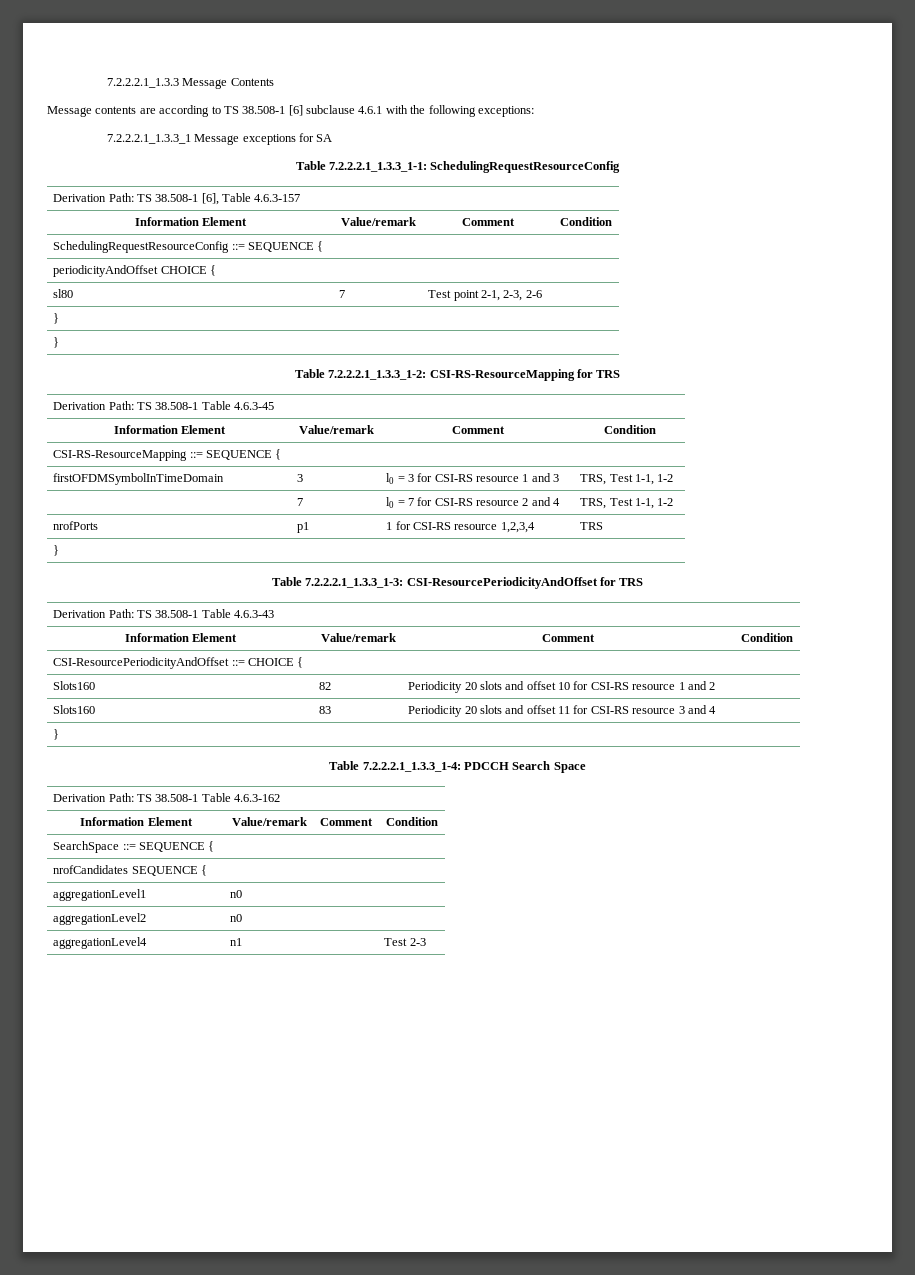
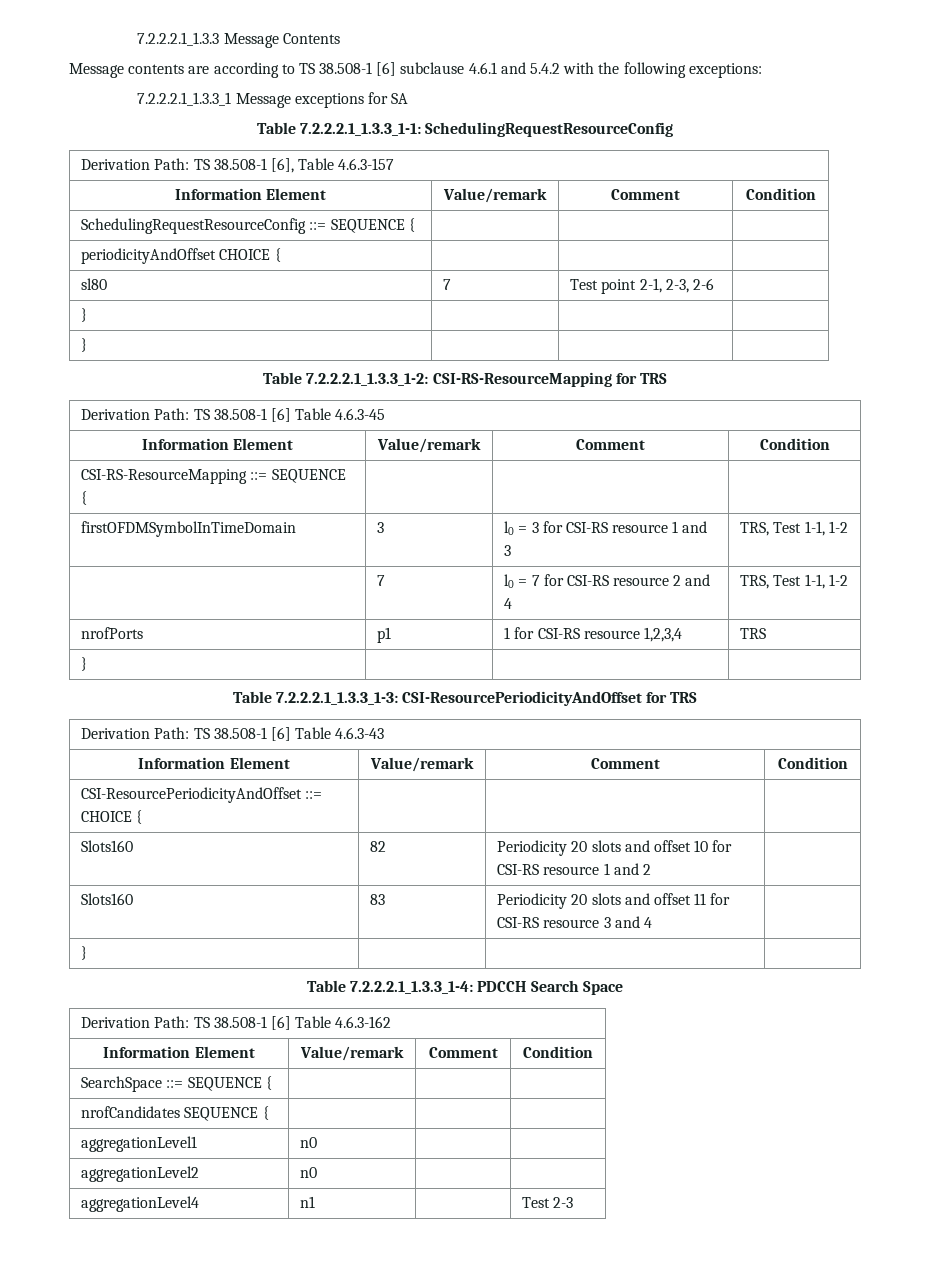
- Message contents are according to TS 38.508-1 [6] subclause 4.6.1 with the following exceptions:
+ Message contents are according to TS 38.508-1 [6] subclause 4.6.1 and 5.4.2 with the following exceptions:
- Derivation Path: TS 38.508-1 Table 4.6.3-45
+ Derivation Path: TS 38.508-1 [6] Table 4.6.3-45
- Derivation Path: TS 38.508-1 Table 4.6.3-43
+ Derivation Path: TS 38.508-1 [6] Table 4.6.3-43
- Derivation Path: TS 38.508-1 Table 4.6.3-162
+ Derivation Path: TS 38.508-1 [6] Table 4.6.3-162

